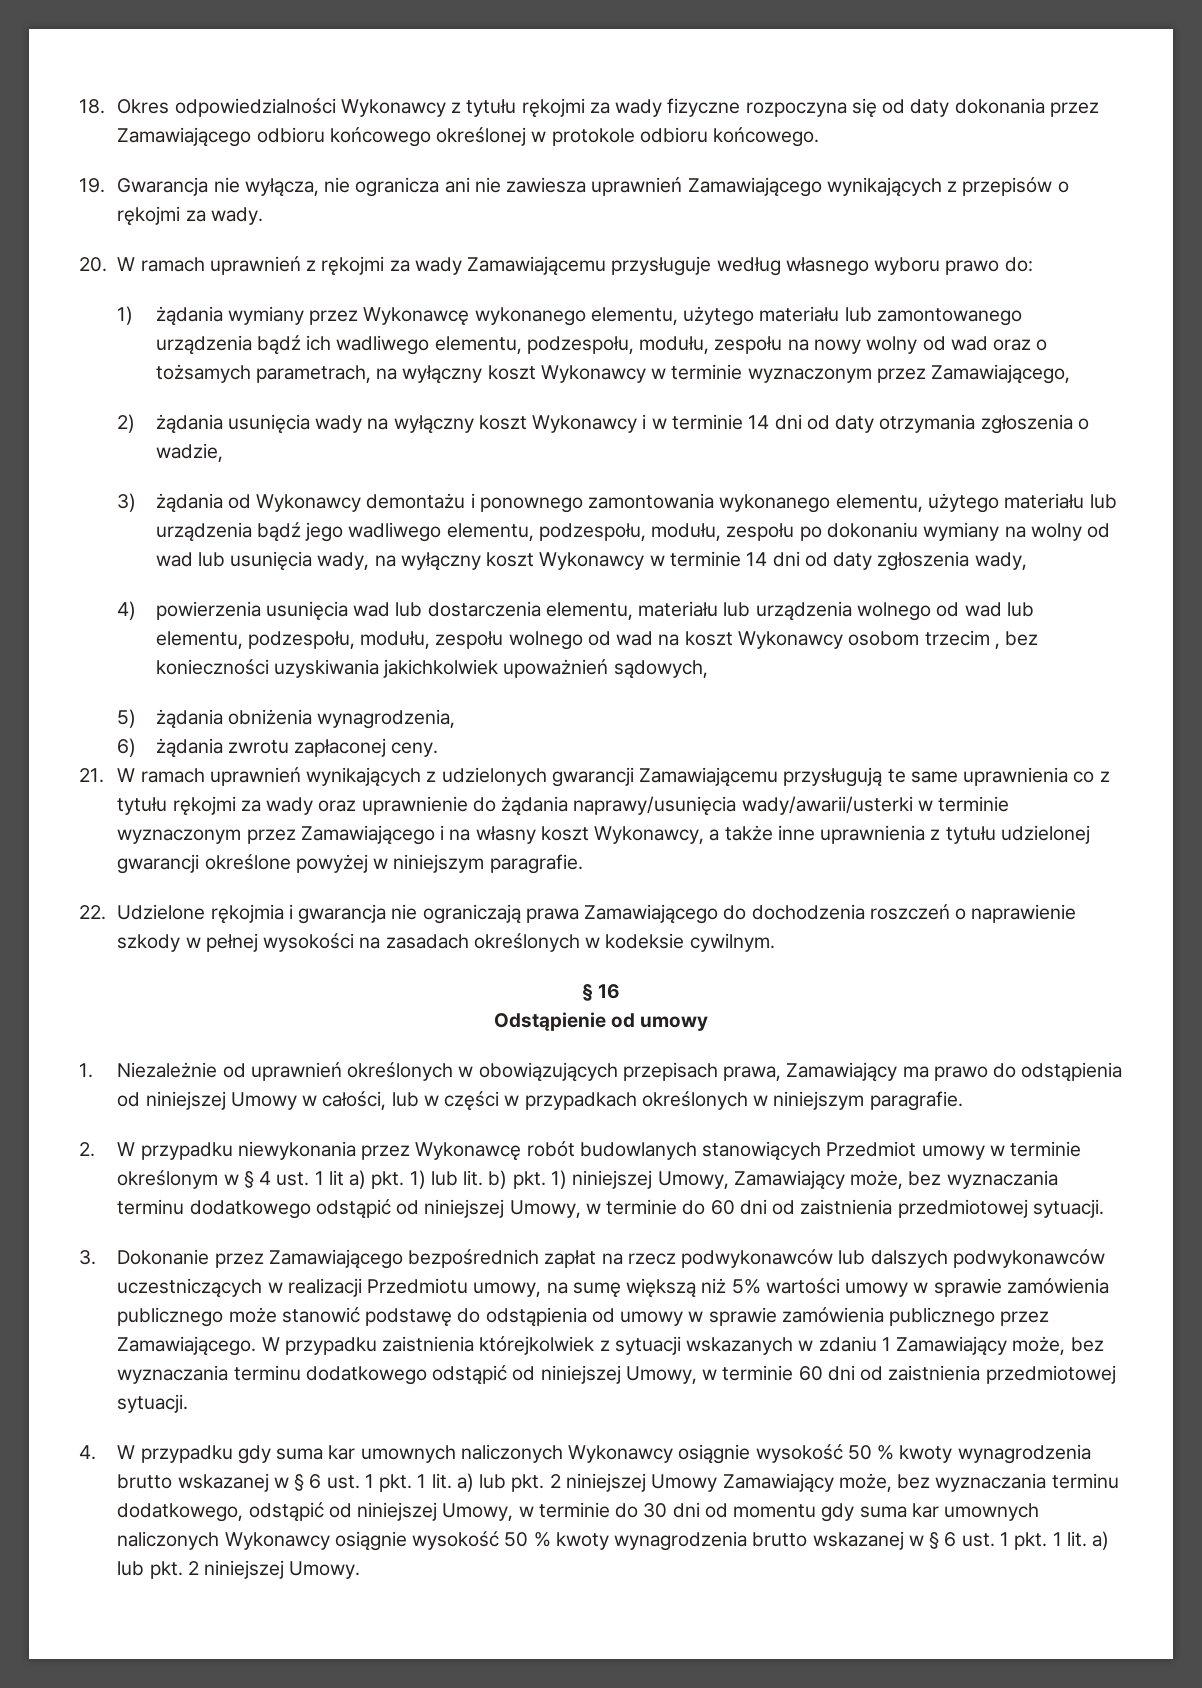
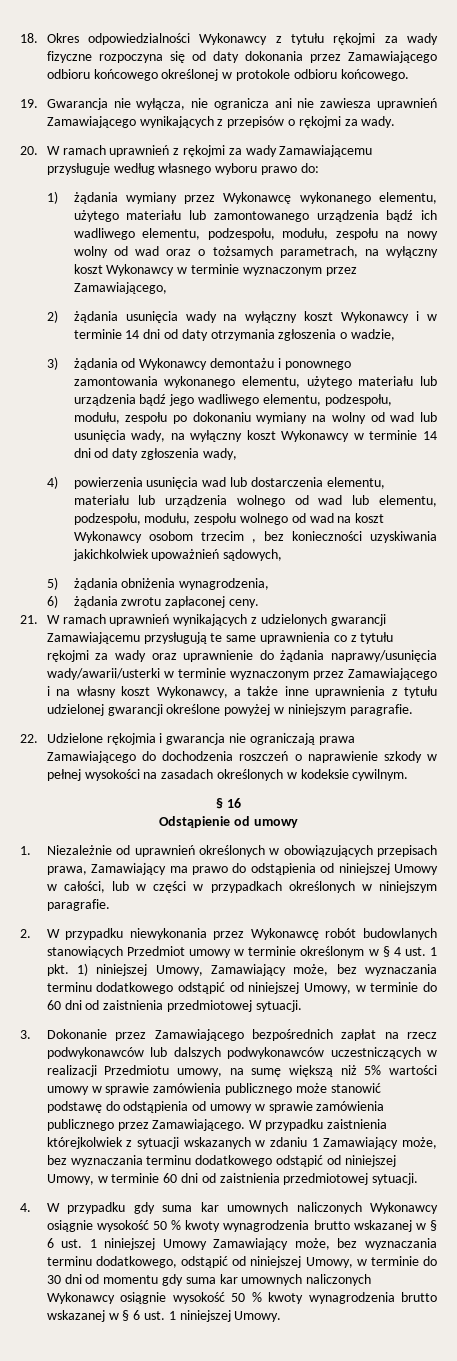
- 2. W przypadku niewykonania przez Wykonawcę robót budowlanych stanowiących Przedmiot umowy w terminie określonym w § 4 ust. 1 lit a) pkt. 1) lub lit. b) pkt. 1) niniejszej Umowy, Zamawiający może, bez wyznaczania terminu dodatkowego odstąpić od niniejszej Umowy, w terminie do 60 dni od zaistnienia przedmiotowej sytuacji.
+ 2. W przypadku niewykonania przez Wykonawcę robót budowlanych stanowiących Przedmiot umowy w terminie określonym w § 4 ust. 1 pkt. 1) niniejszej Umowy, Zamawiający może, bez wyznaczania terminu dodatkowego odstąpić od niniejszej Umowy, w terminie do 60 dni od zaistnienia przedmiotowej sytuacji.
- 4. W przypadku gdy suma kar umownych naliczonych Wykonawcy osiągnie wysokość 50 % kwoty wynagrodzenia brutto wskazanej w § 6 ust. 1 pkt. 1 lit. a) lub pkt. 2 niniejszej Umowy Zamawiający może, bez wyznaczania terminu dodatkowego, odstąpić od niniejszej Umowy, w terminie do 30 dni od momentu gdy suma kar umownych naliczonych Wykonawcy osiągnie wysokość 50 % kwoty wynagrodzenia brutto wskazanej w § 6 ust. 1 pkt. 1 lit. a) lub pkt. 2 niniejszej Umowy.
+ 4. W przypadku gdy suma kar umownych naliczonych Wykonawcy osiągnie wysokość 50 % kwoty wynagrodzenia brutto wskazanej w § 6 ust. 1 niniejszej Umowy Zamawiający może, bez wyznaczania terminu dodatkowego, odstąpić od niniejszej Umowy, w terminie do 30 dni od momentu gdy suma kar umownych naliczonych Wykonawcy osiągnie wysokość 50 % kwoty wynagrodzenia brutto wskazanej w § 6 ust. 1 niniejszej Umowy.

